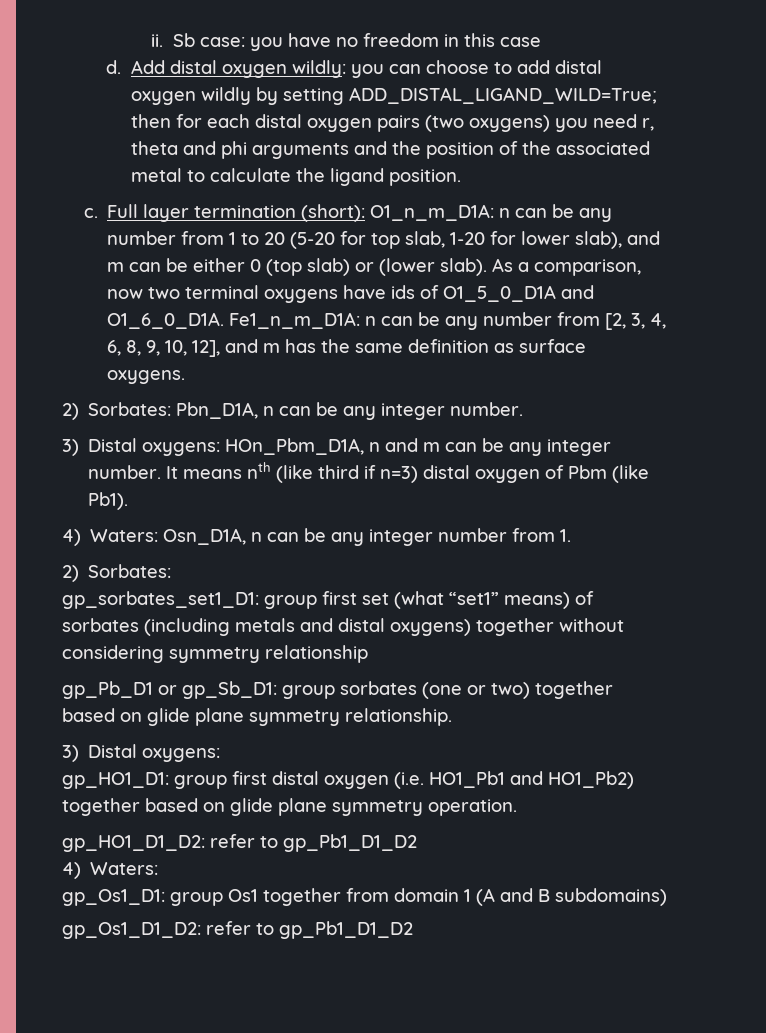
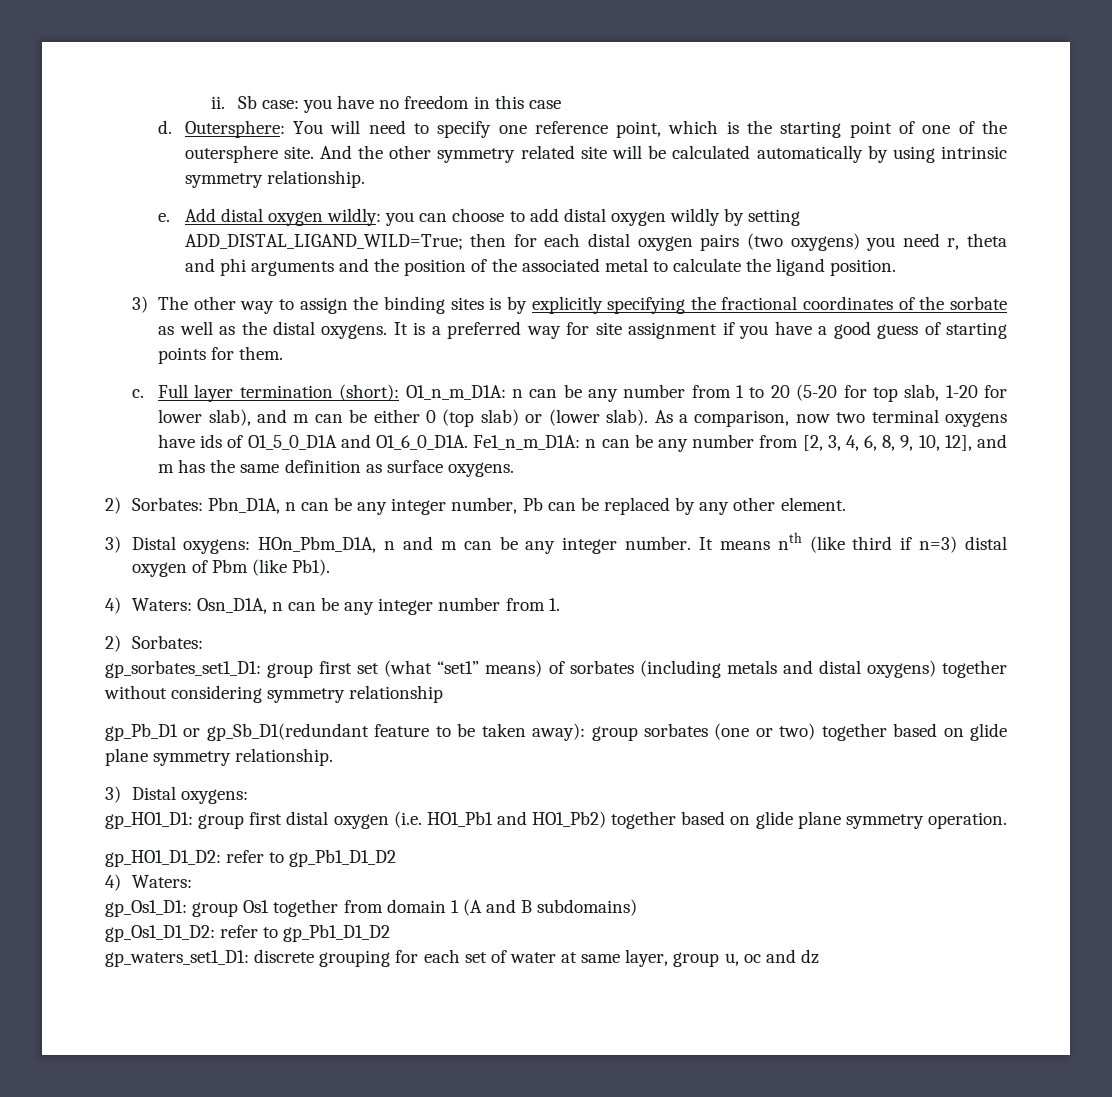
+ Outersphere: You will need to specify one reference point, which is the starting point of one of the outersphere site. And the other symmetry related site will be calculated automatically by using intrinsic symmetry relationship.
+ e.
+ 3) The other way to assign the binding sites is by explicitly specifying the fractional coordinates of the sorbate as well as the distal oxygens. It is a preferred way for site assignment if you have a good guess of starting points for them.
- 2) Sorbates: Pbn_D1A, n can be any integer number.
+ 2) Sorbates: Pbn_D1A, n can be any integer number, Pb can be replaced by any other element.
- gp_Pb_D1 or gp_Sb_D1: group sorbates (one or two) together based on glide plane symmetry relationship.
+ gp_Pb_D1 or gp_Sb_D1(redundant feature to be taken away): group sorbates (one or two) together based on glide plane symmetry relationship.
+ gp_waters_set1_D1: discrete grouping for each set of water at same layer, group u, oc and dz

